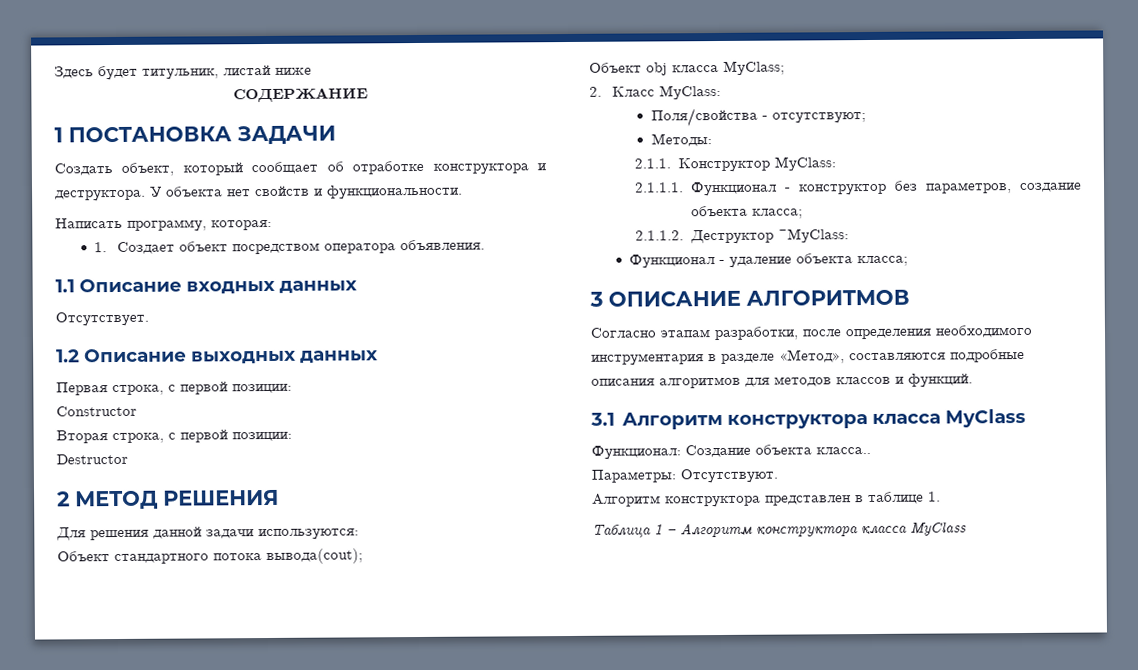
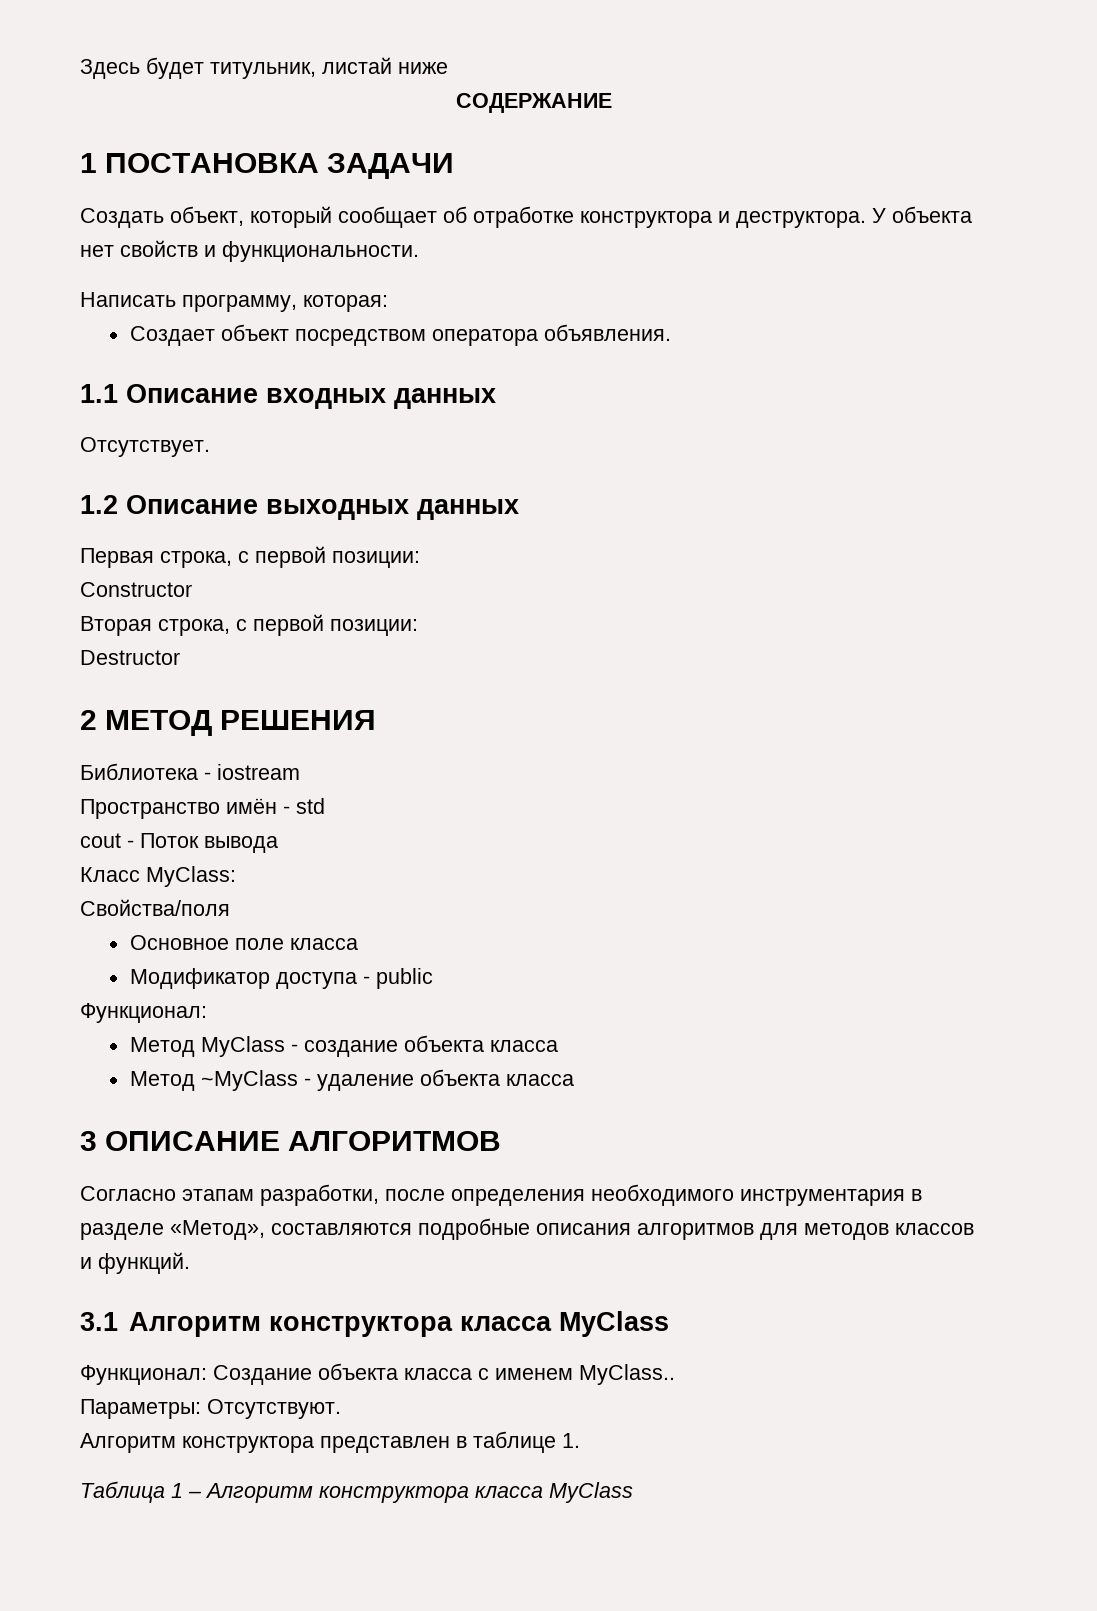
- 1. Создает объект посредством оператора объявления.
+ Создает объект посредством оператора объявления.
- Для решения данной задачи используются:
- Объект стандартного потока вывода(cout);
- Объект obj класса MyClass;
- 2. Класс MyClass:
- Поля/свойства - отсутствуют;
- Методы:
- 2.1.1. Конструктор MyClass:
- 2.1.1.1. Функционал - конструктор без параметров, создание объекта класса;
- 2.1.1.2. Деструктор ~MyClass:
- Функционал - удаление объекта класса;
+ Библиотека - iostream
+ Пространство имён - std
+ cout - Поток вывода
+ Класс MyClass:
+ Свойства/поля
+ Основное поле класса
+ Модификатор доступа - public
+ Функционал:
+ Метод MyClass - создание объекта класса
+ Метод ~MyClass - удаление объекта класса
- Функционал: Создание объекта класса..
+ Функционал: Создание объекта класса с именем MyClass..

